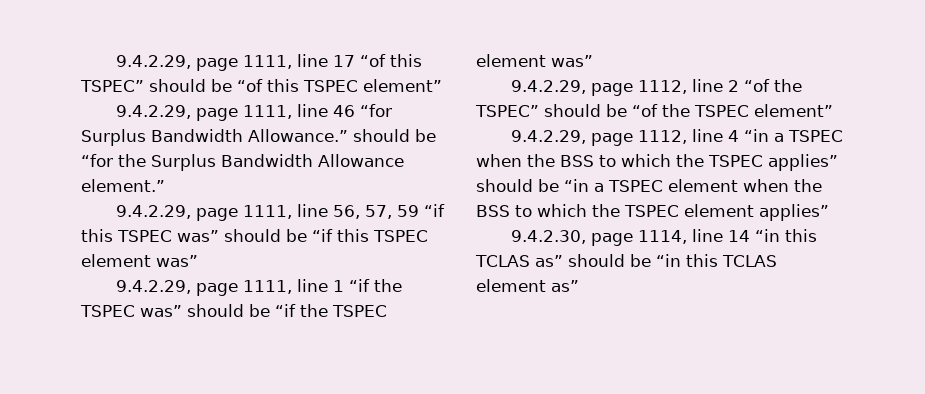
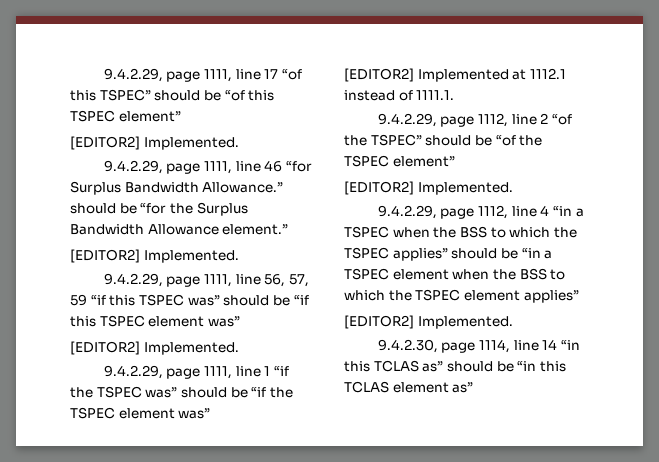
  9.4.2.29, page 1111, line 17 “of this TSPEC” should be “of this TSPEC element”
+ [EDITOR2] Implemented.
  9.4.2.29, page 1111, line 46 “for Surplus Bandwidth Allowance.” should be “for the Surplus Bandwidth Allowance element.”
+ [EDITOR2] Implemented.
  9.4.2.29, page 1111, line 56, 57, 59 “if this TSPEC was” should be “if this TSPEC element was”
+ [EDITOR2] Implemented.
+ [EDITOR2] Implemented at 1112.1 instead of 1111.1.
  9.4.2.29, page 1112, line 2 “of the TSPEC” should be “of the TSPEC element”
+ [EDITOR2] Implemented.
  9.4.2.29, page 1112, line 4 “in a TSPEC when the BSS to which the TSPEC applies” should be “in a TSPEC element when the BSS to which the TSPEC element applies”
+ [EDITOR2] Implemented.

